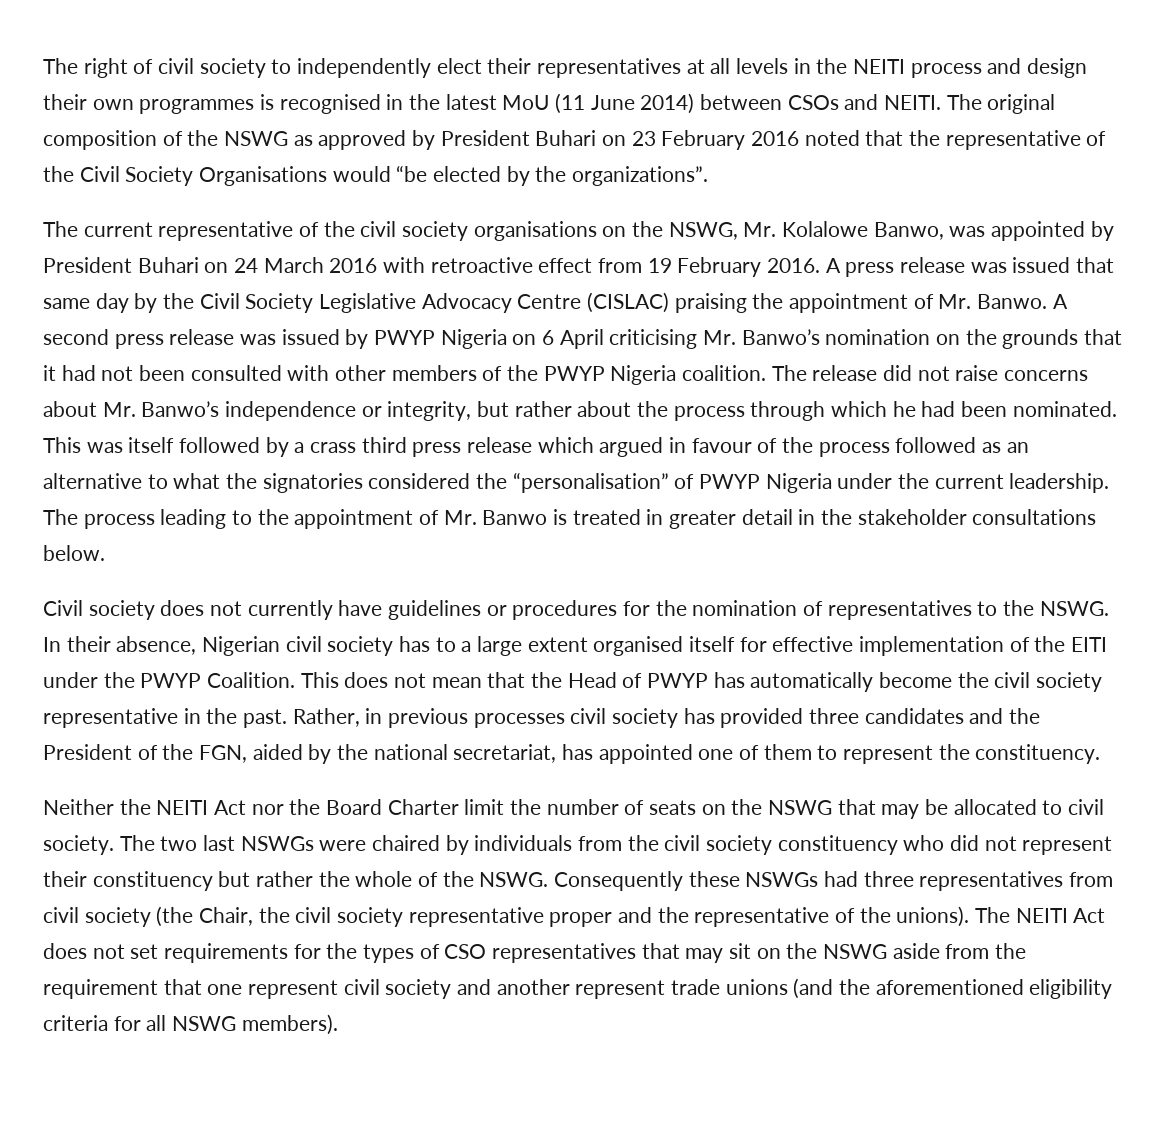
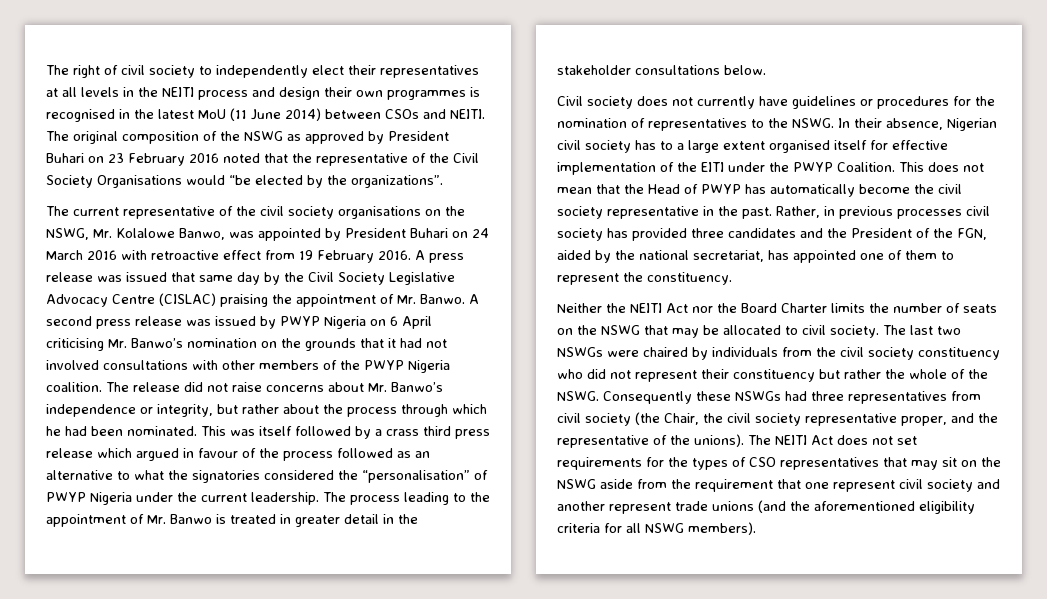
- A second press release was issued by PWYP Nigeria on 6 April criticising Mr. Banwo’s nomination on the grounds that it had not been consulted with other members of the PWYP Nigeria coalition.
+ A second press release was issued by PWYP Nigeria on 6 April criticising Mr. Banwo’s nomination on the grounds that it had not involved consultations with other members of the PWYP Nigeria coalition.
- Neither the NEITI Act nor the Board Charter limit the number of seats on the NSWG that may be allocated to civil society.
+ Neither the NEITI Act nor the Board Charter limits the number of seats on the NSWG that may be allocated to civil society.
- The two last NSWGs were chaired by individuals from the civil society constituency who did not represent their constituency but rather the whole of the NSWG.
+ The last two NSWGs were chaired by individuals from the civil society constituency who did not represent their constituency but rather the whole of the NSWG.
- Consequently these NSWGs had three representatives from civil society (the Chair, the civil society representative proper and the representative of the unions).
+ Consequently these NSWGs had three representatives from civil society (the Chair, the civil society representative proper, and the representative of the unions).

